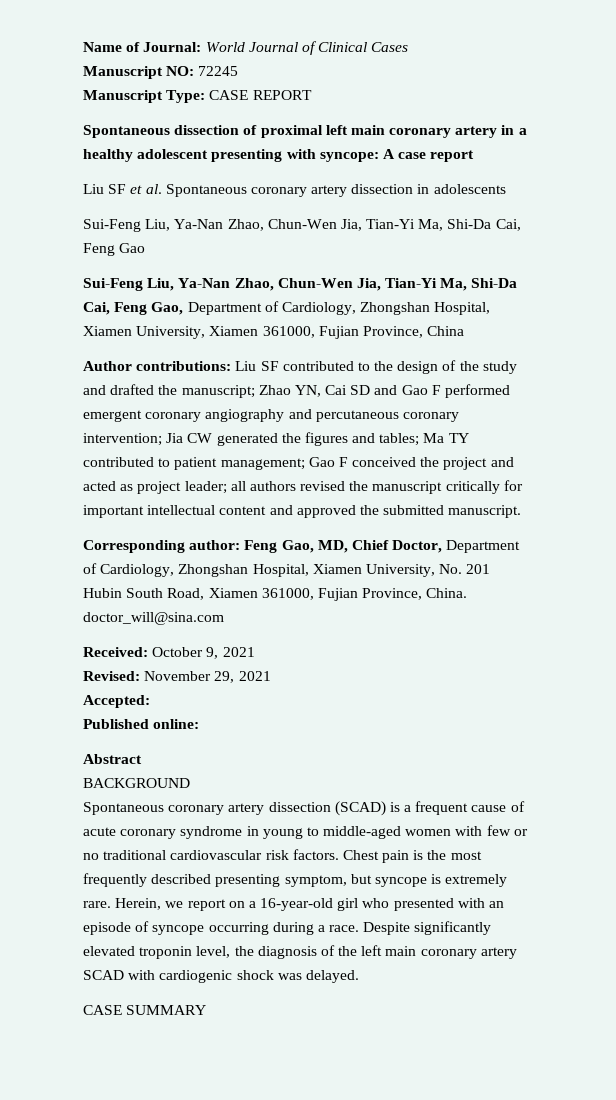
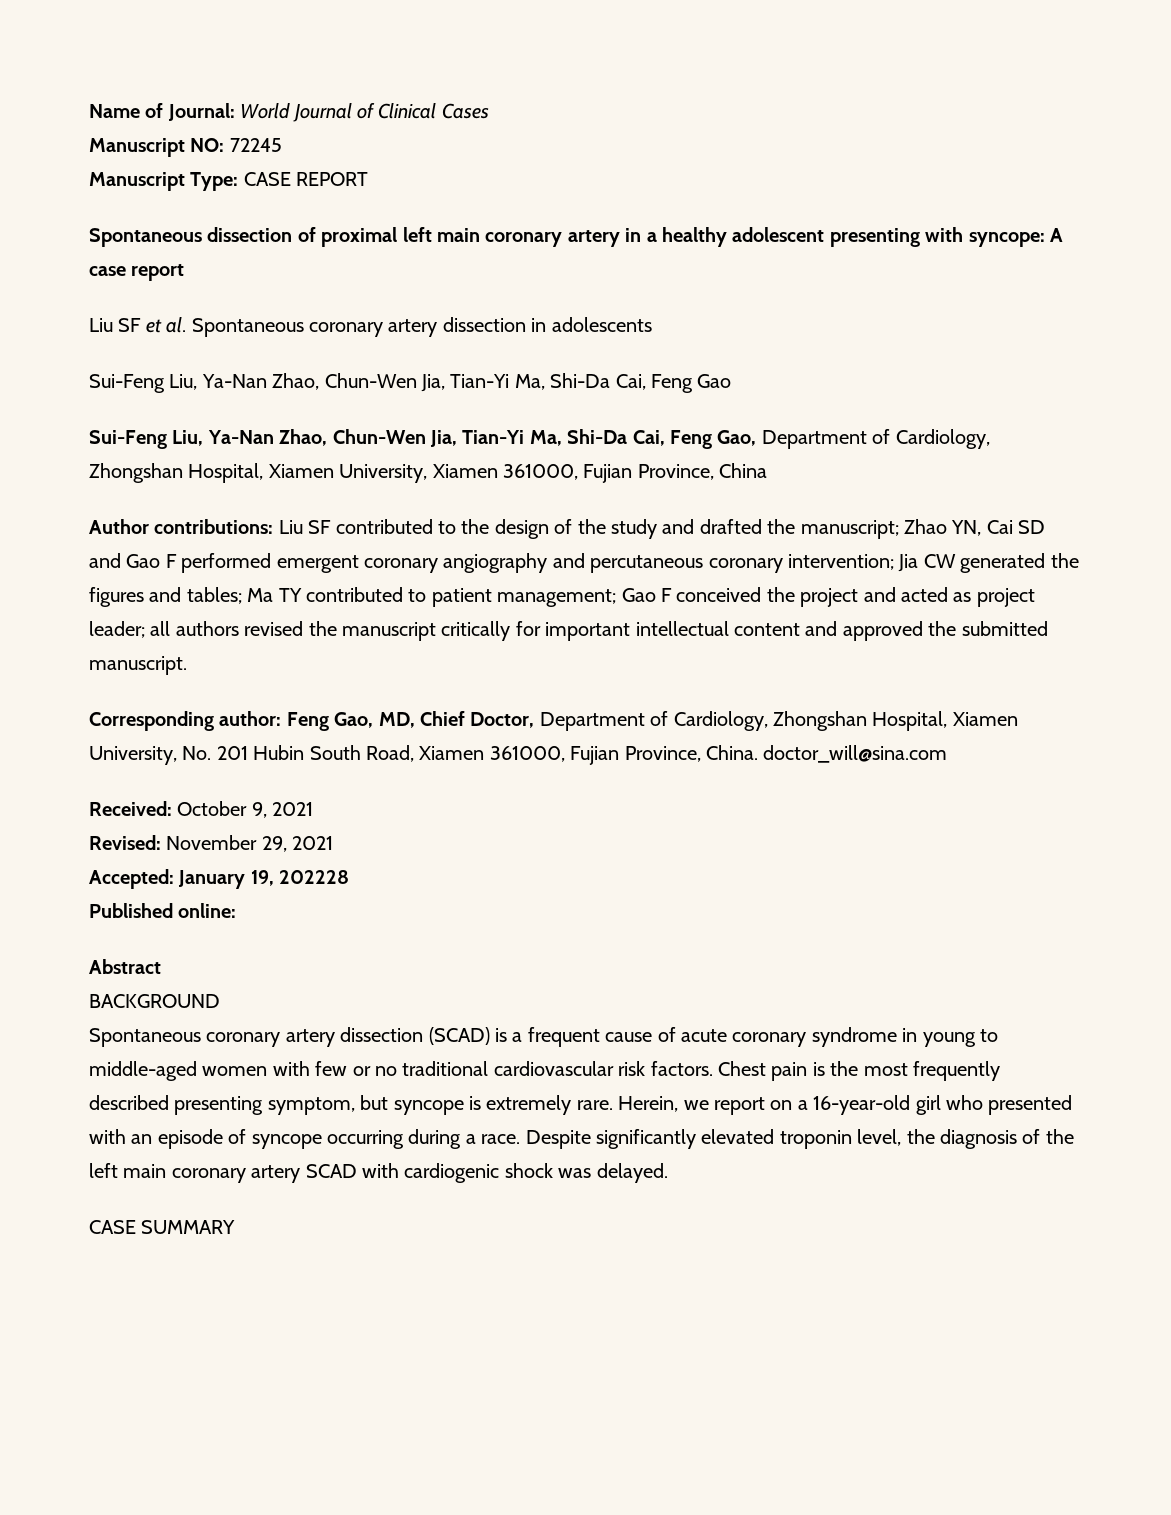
- Accepted:
+ Accepted: January 19, 202228

